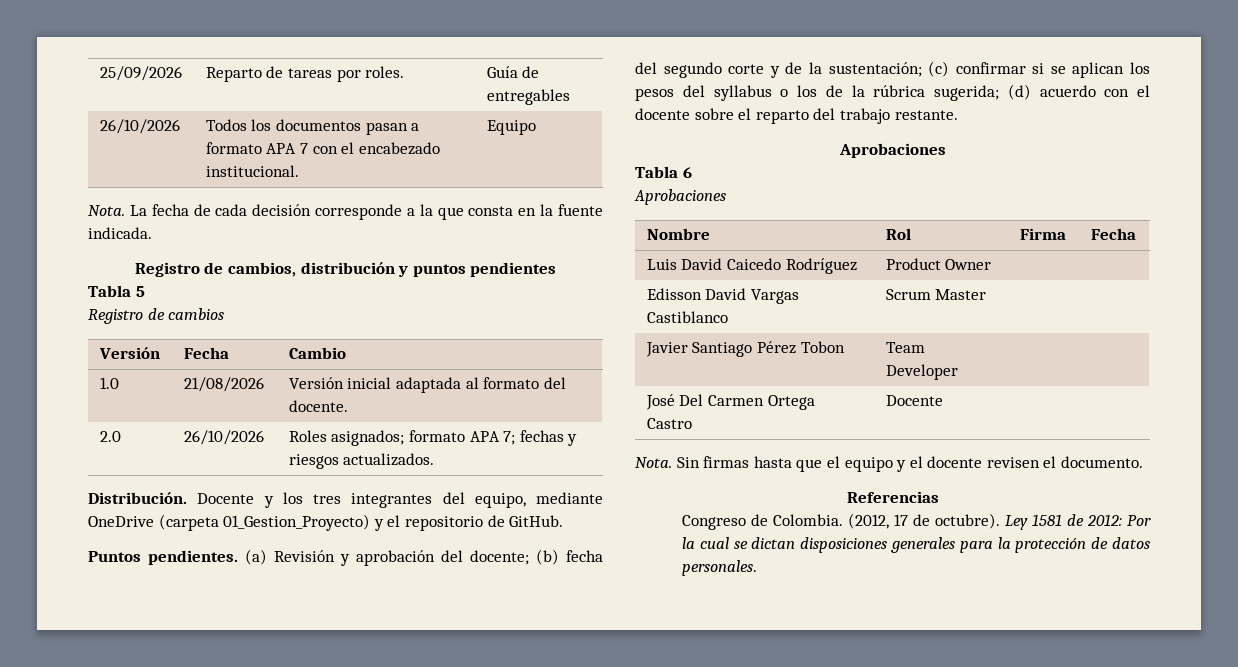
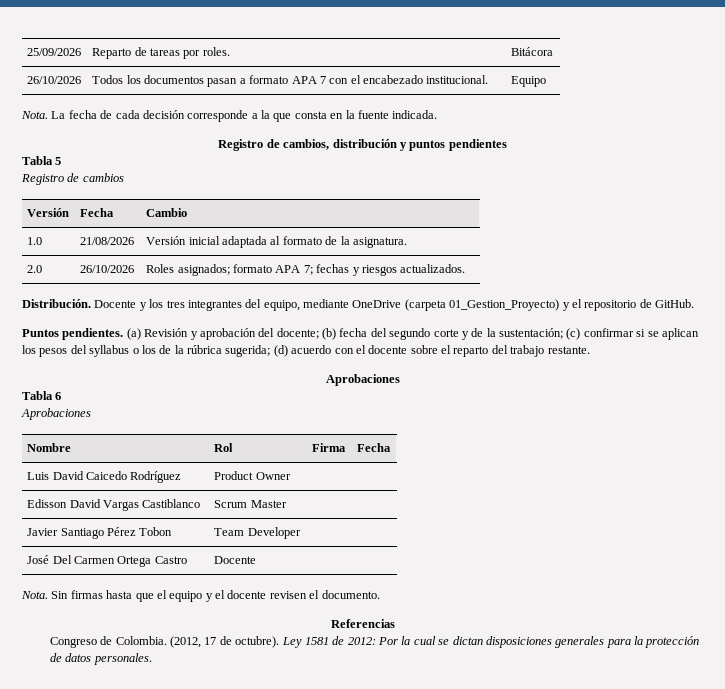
- 25/09/2026 | Reparto de tareas por roles. | Guía de entregables
+ 25/09/2026 | Reparto de tareas por roles. | Bitácora
- 1.0 | 21/08/2026 | Versión inicial adaptada al formato del docente.
+ 1.0 | 21/08/2026 | Versión inicial adaptada al formato de la asignatura.

